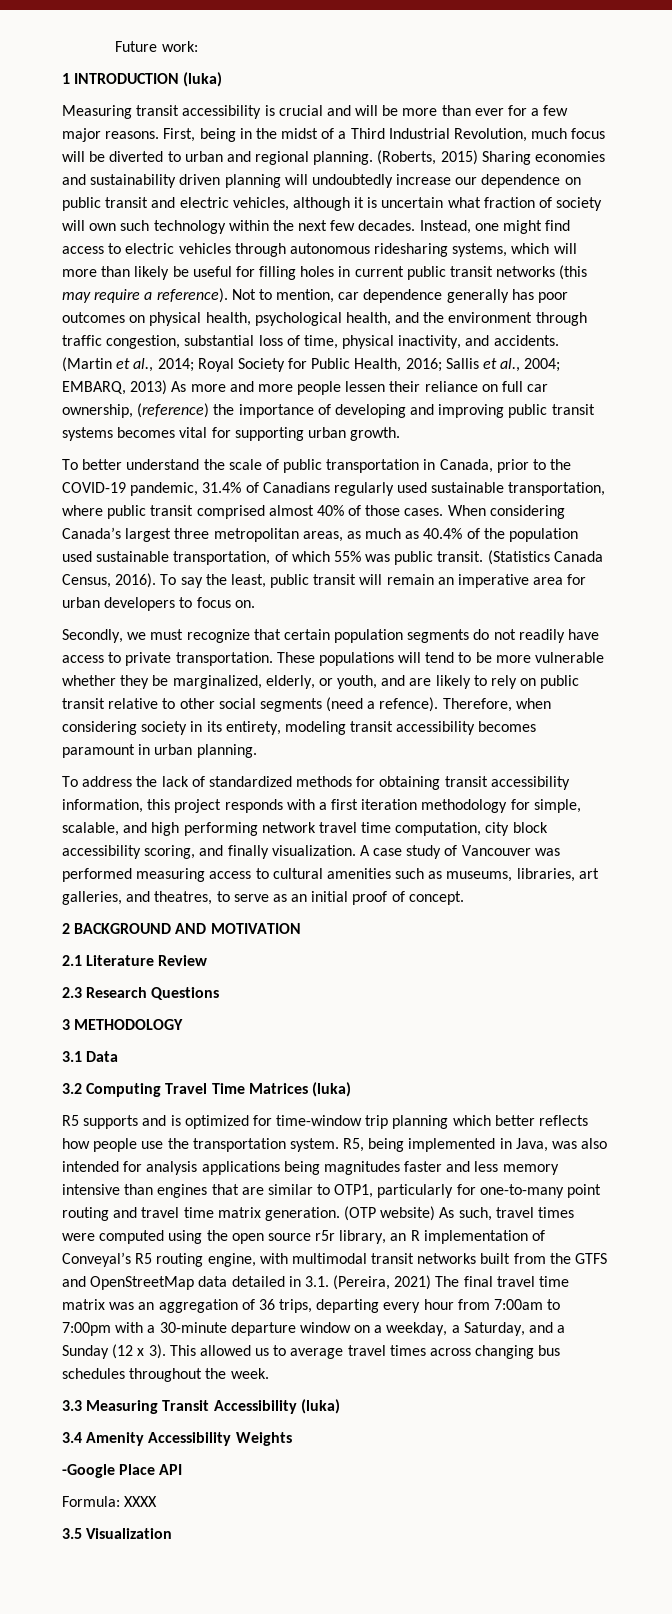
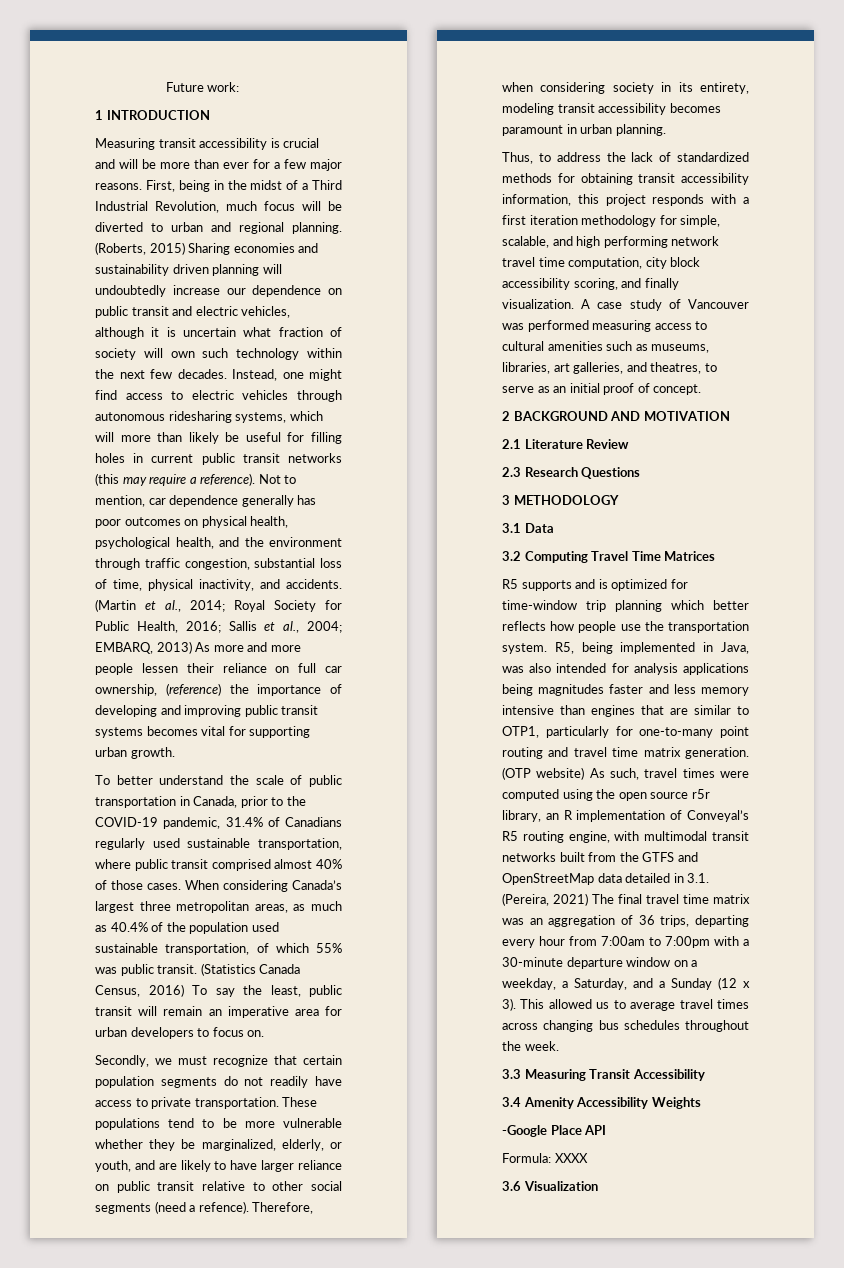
- 1 INTRODUCTION (luka)
+ 1 INTRODUCTION
- (Statistics Canada Census, 2016). To say the least, public transit will remain an imperative area for urban developers to focus on.
+ (Statistics Canada Census, 2016) To say the least, public transit will remain an imperative area for urban developers to focus on.
- These populations will tend to be more vulnerable whether they be marginalized, elderly, or youth, and are likely to rely on public transit relative to other social segments (need a refence).
+ These populations tend to be more vulnerable whether they be marginalized, elderly, or youth, and are likely to have larger reliance on public transit relative to other social segments (need a refence).
- To address the lack of standardized methods for obtaining transit accessibility information, this project responds with a first iteration methodology for simple, scalable, and high performing network travel time computation, city block accessibility scoring, and finally visualization.
+ Thus, to address the lack of standardized methods for obtaining transit accessibility information, this project responds with a first iteration methodology for simple, scalable, and high performing network travel time computation, city block accessibility scoring, and finally visualization.
- 3.2 Computing Travel Time Matrices (luka)
+ 3.2 Computing Travel Time Matrices
- 3.3 Measuring Transit Accessibility (luka)
+ 3.3 Measuring Transit Accessibility
- 3.5 Visualization
+ 3.6 Visualization

